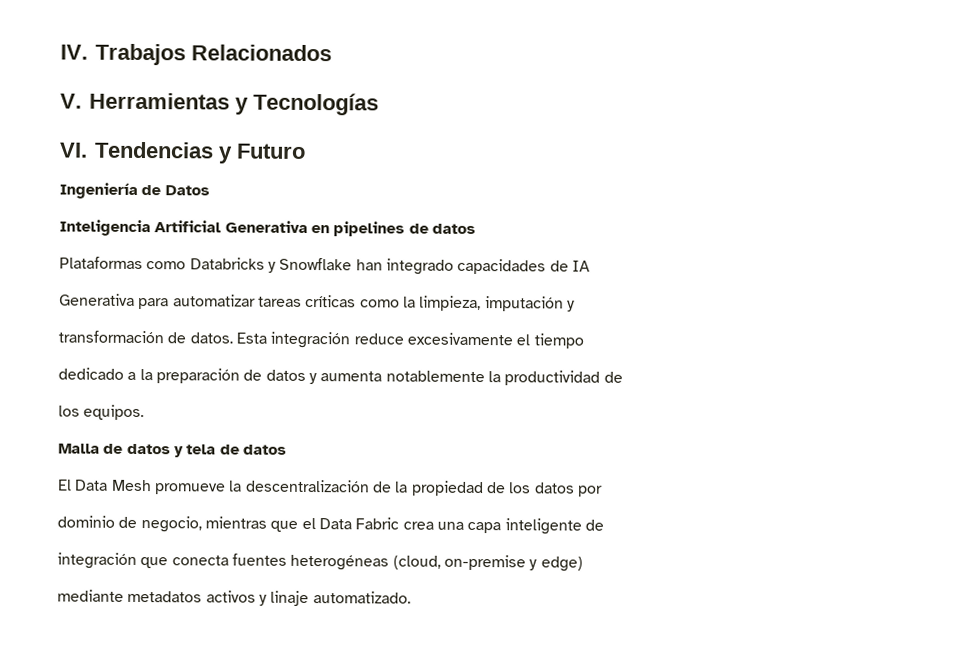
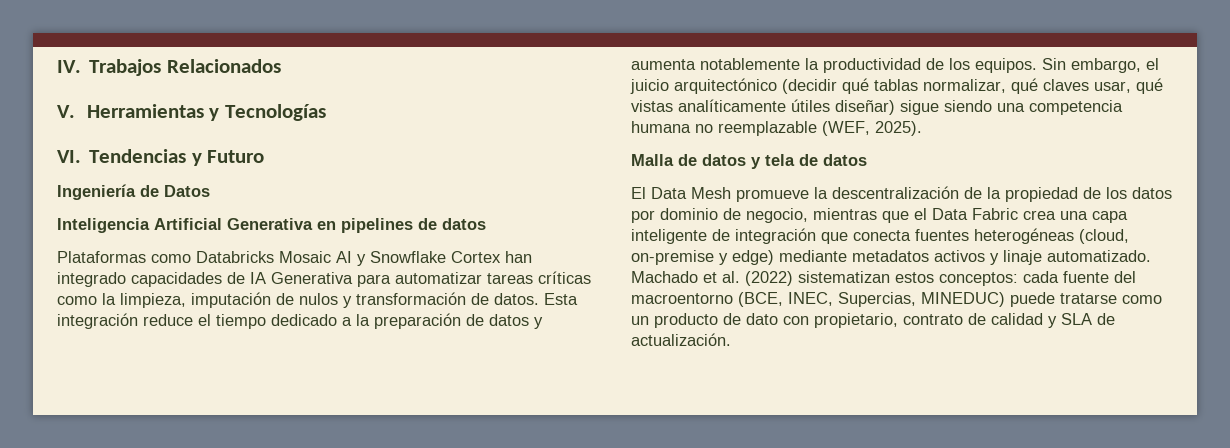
- Plataformas como Databricks y Snowflake han integrado capacidades de IA
- Generativa para automatizar tareas críticas como la limpieza, imputación y
- transformación de datos.
+ Plataformas como Databricks Mosaic AI y Snowflake Cortex han integrado capacidades de IA Generativa para automatizar tareas críticas como la limpieza, imputación de nulos y transformación de datos.
- Esta integración reduce excesivamente el tiempo
- dedicado a la preparación de datos y aumenta notablemente la productividad de
- los equipos.
+ Esta integración reduce el tiempo dedicado a la preparación de datos y aumenta notablemente la productividad de los equipos. Sin embargo, el juicio arquitectónico (decidir qué tablas normalizar, qué claves usar, qué vistas analíticamente útiles diseñar) sigue siendo una competencia humana no reemplazable (WEF, 2025).
- El Data Mesh promueve la descentralización de la propiedad de los datos por
- dominio de negocio, mientras que el Data Fabric crea una capa inteligente de
- integración que conecta fuentes heterogéneas (cloud, on-premise y edge)
- mediante metadatos activos y linaje automatizado.
+ El Data Mesh promueve la descentralización de la propiedad de los datos por dominio de negocio, mientras que el Data Fabric crea una capa inteligente de integración que conecta fuentes heterogéneas (cloud, on-premise y edge) mediante metadatos activos y linaje automatizado.
+ Machado et al. (2022) sistematizan estos conceptos: cada fuente del macroentorno (BCE, INEC, Supercias, MINEDUC) puede tratarse como un producto de dato con propietario, contrato de calidad y SLA de actualización.

